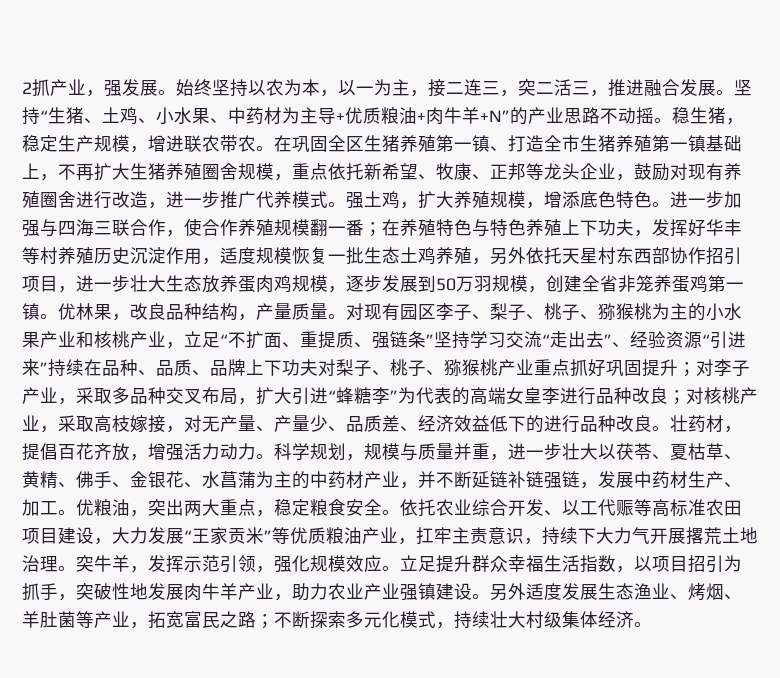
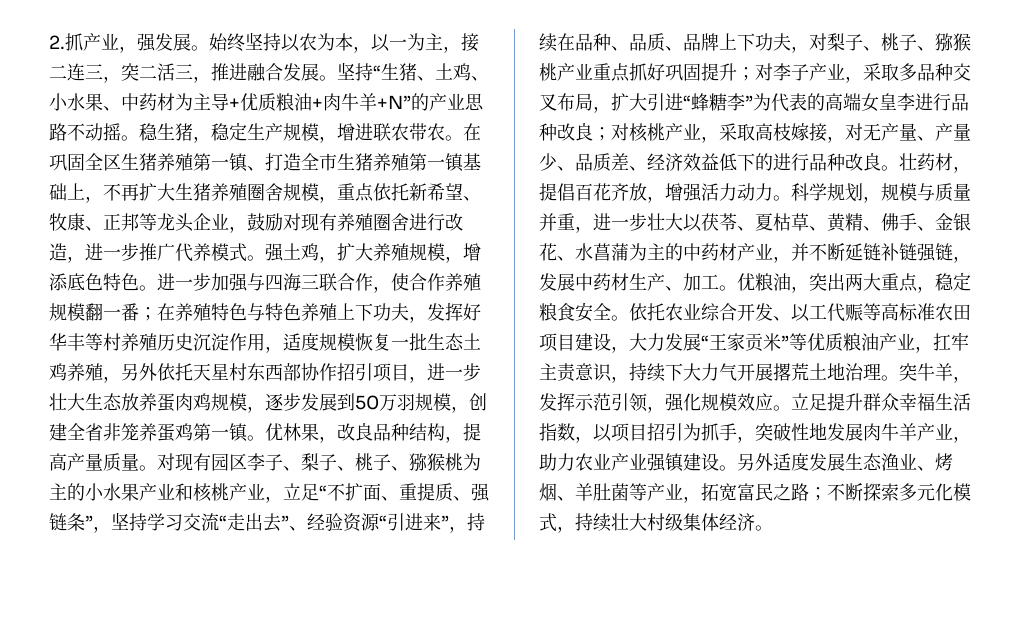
- 2抓产业，强发展。
+ 2.抓产业，强发展。
- 优林果，改良品种结构，产量质量。
+ 优林果，改良品种结构，提高产量质量。
- 对现有园区李子、梨子、桃子、猕猴桃为主的小水果产业和核桃产业，立足“不扩面、重提质、强链条”坚持学习交流“走出去”、经验资源“引进来”持续在品种、品质、品牌上下功夫对梨子、桃子、猕猴桃产业重点抓好巩固提升；
+ 对现有园区李子、梨子、桃子、猕猴桃为主的小水果产业和核桃产业，立足“不扩面、重提质、强链条”，坚持学习交流“走出去”、经验资源“引进来”，持续在品种、品质、品牌上下功夫，对梨子、桃子、猕猴桃产业重点抓好巩固提升；

